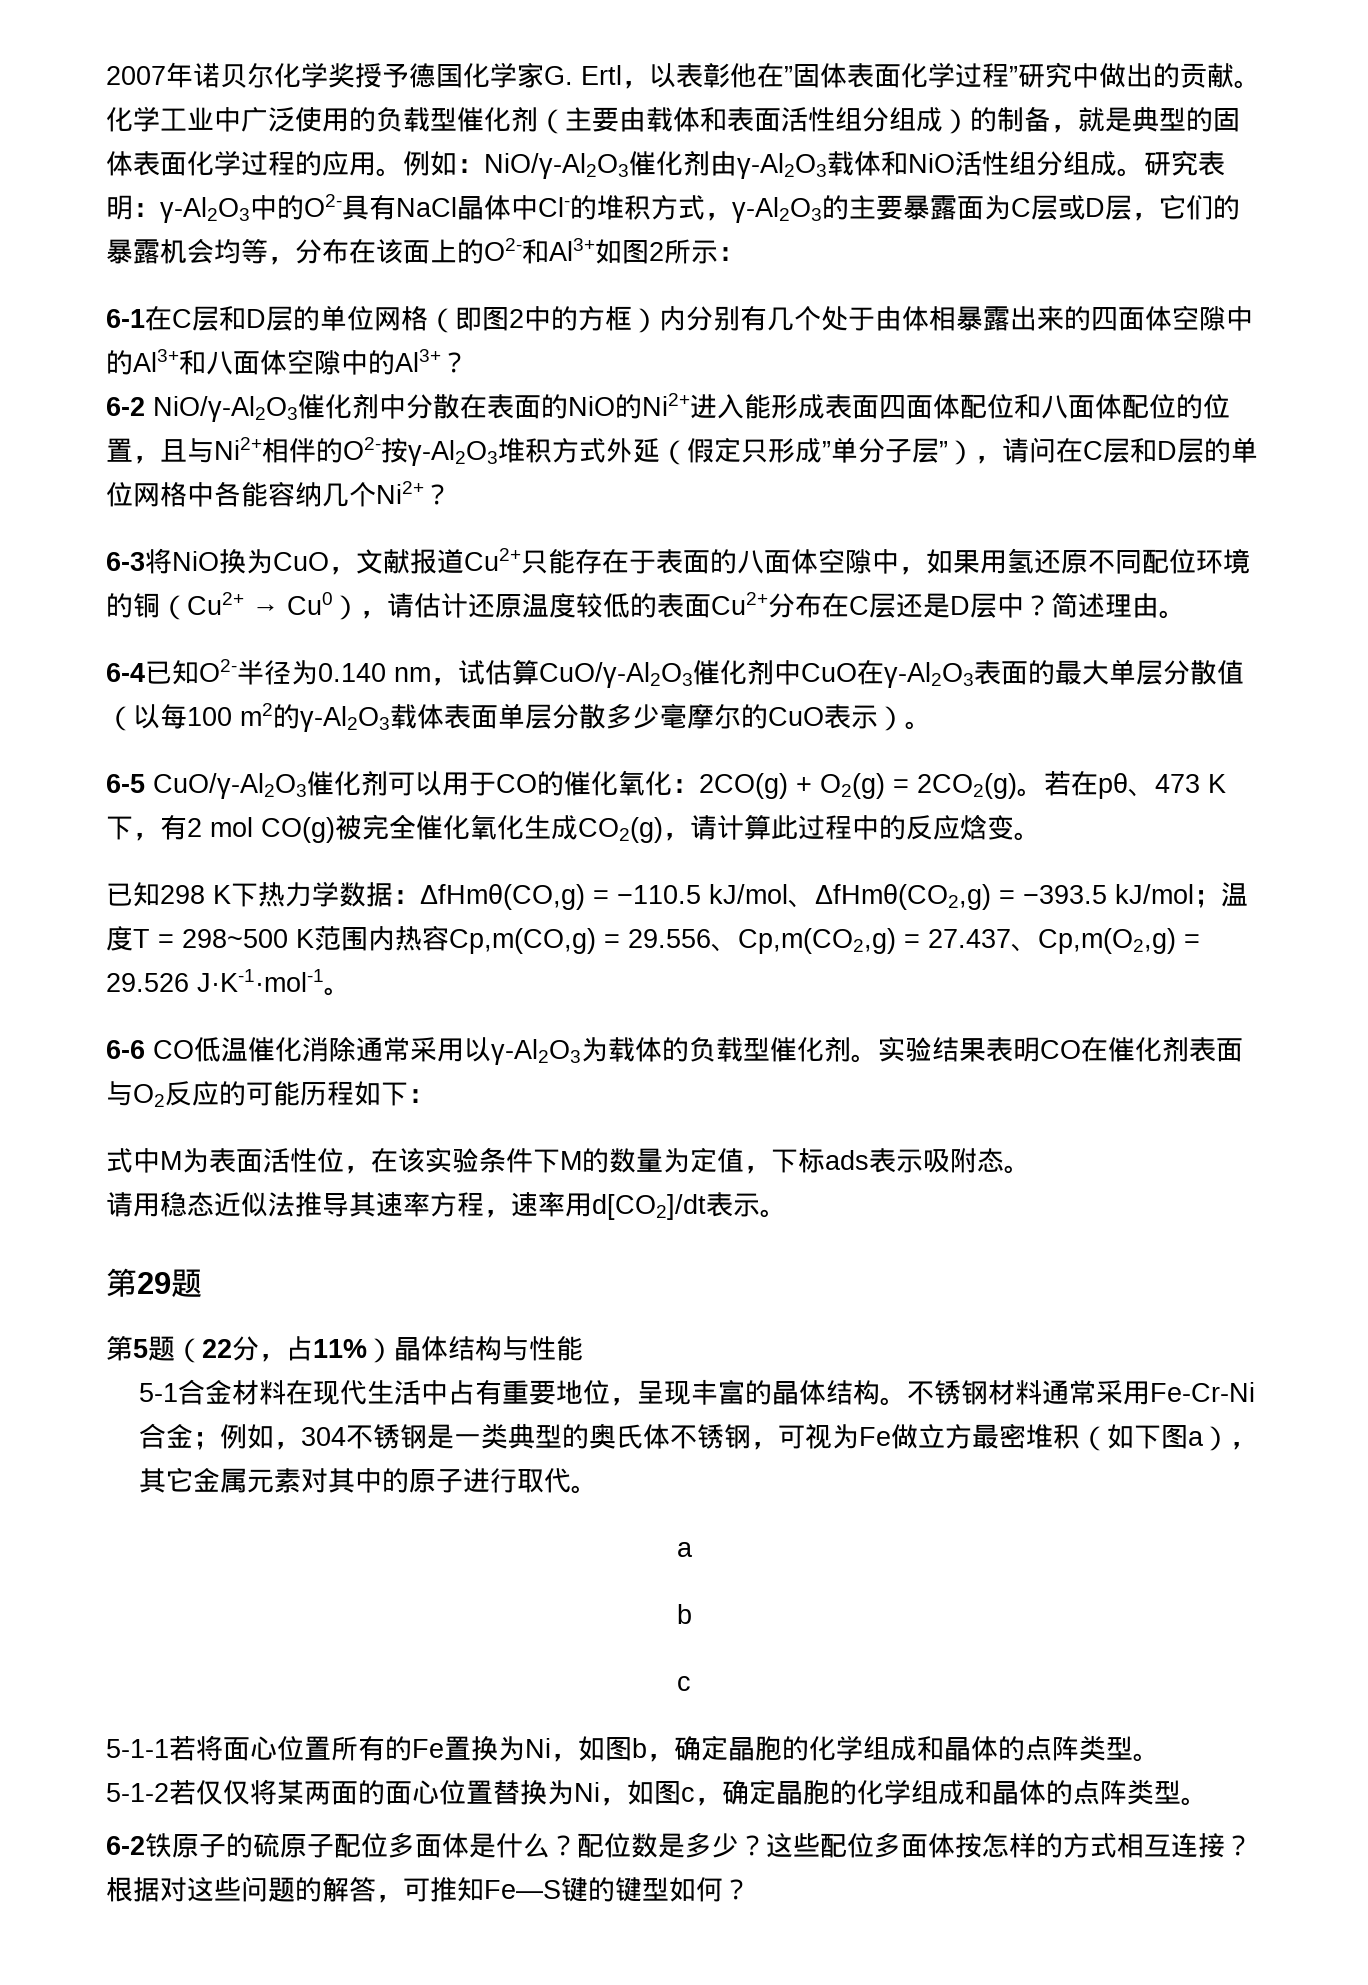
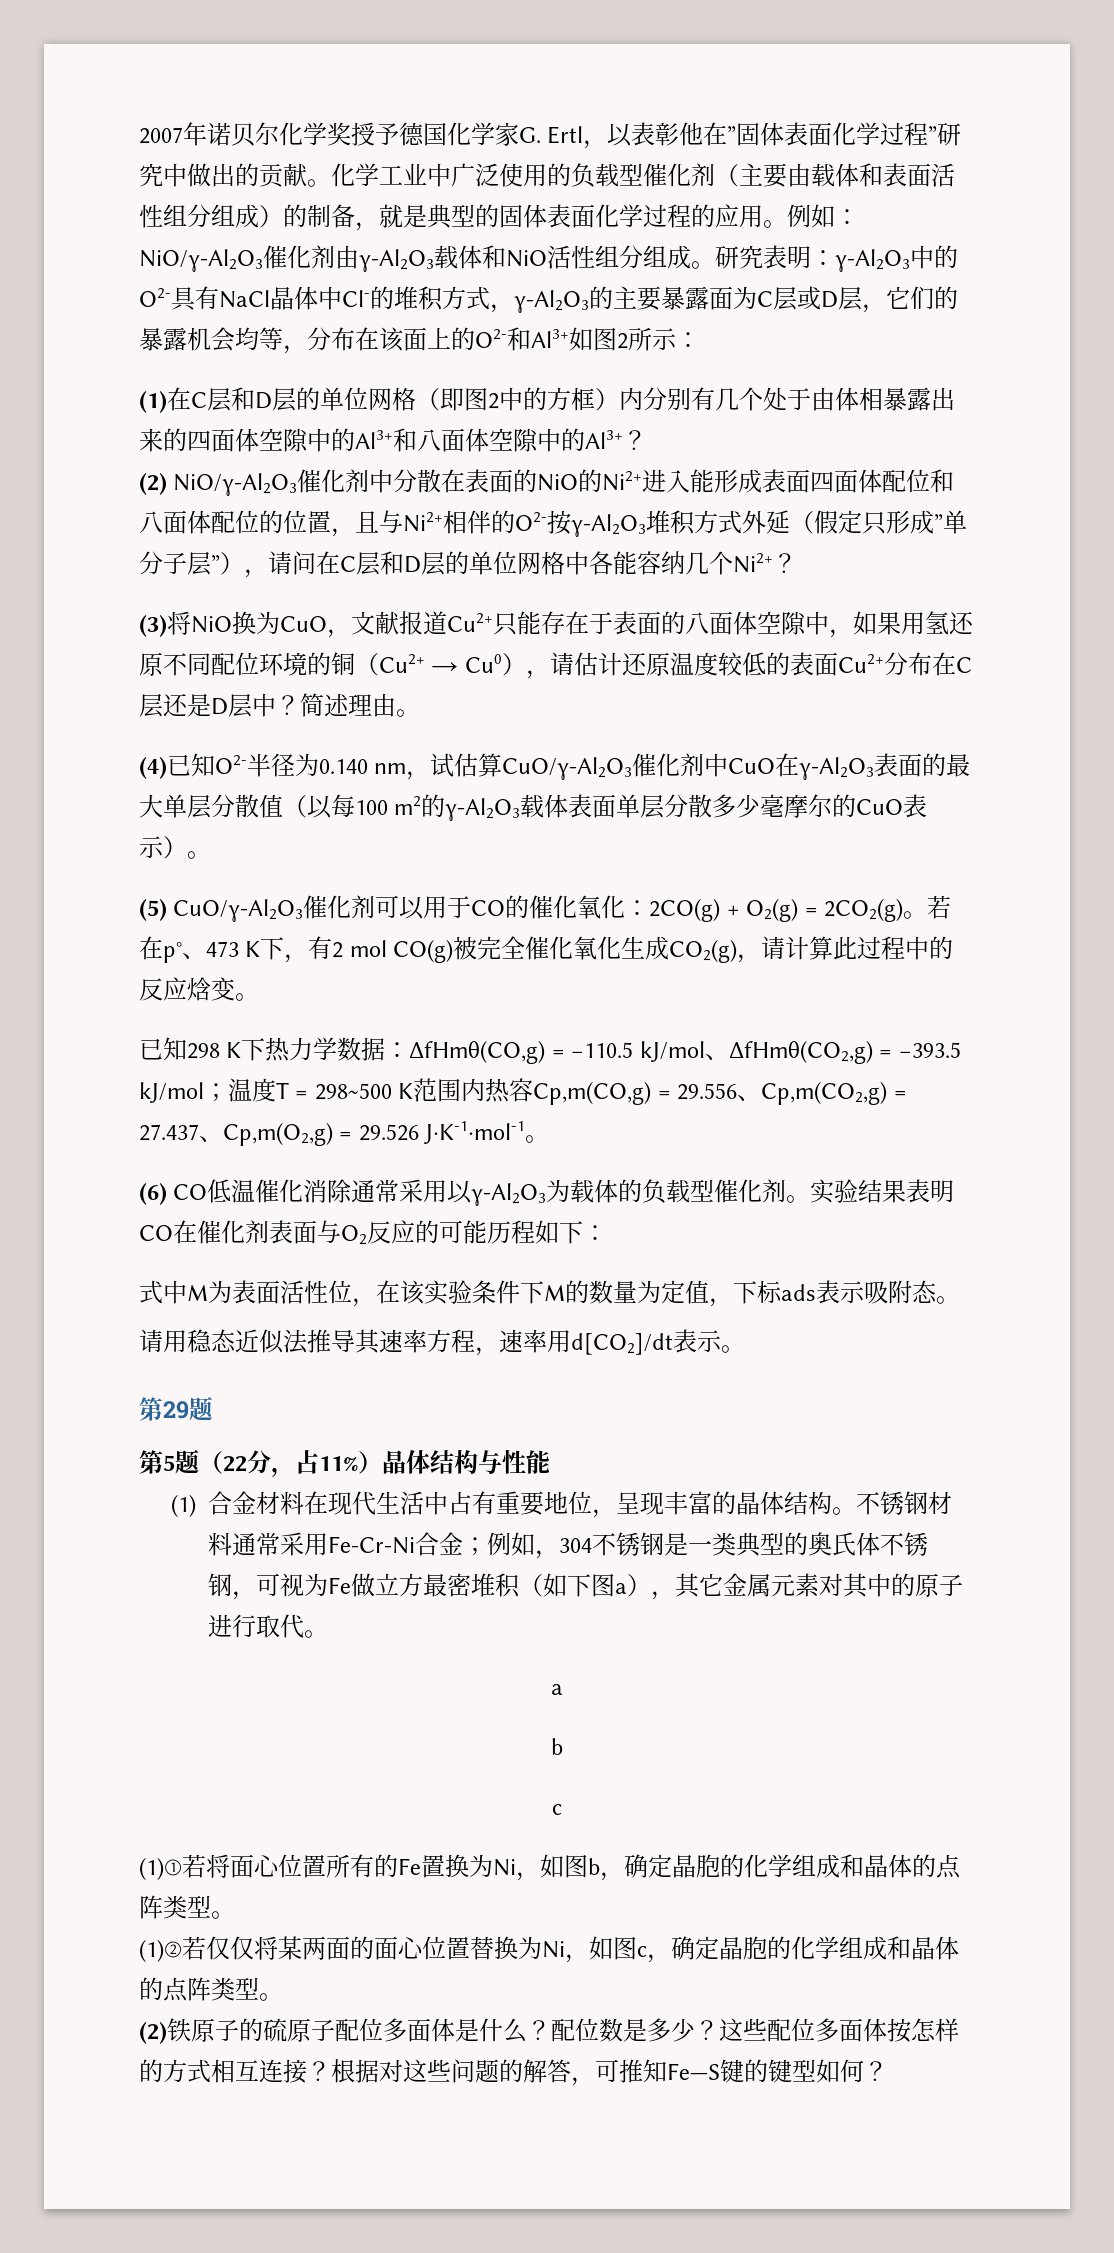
- 6-1在C层和D层的单位网格（即图2中的方框）内分别有几个处于由体相暴露出来的四面体空隙中的Al3+和八面体空隙中的Al3+？
+ (1)在C层和D层的单位网格（即图2中的方框）内分别有几个处于由体相暴露出来的四面体空隙中的Al3+和八面体空隙中的Al3+？
- 6-2 NiO/γ-Al2O3催化剂中分散在表面的NiO的Ni2+进入能形成表面四面体配位和八面体配位的位置，且与Ni2+相伴的O2-按γ-Al2O3堆积方式外延（假定只形成”单分子层”），请问在C层和D层的单位网格中各能容纳几个Ni2+？
+ (2) NiO/γ-Al2O3催化剂中分散在表面的NiO的Ni2+进入能形成表面四面体配位和八面体配位的位置，且与Ni2+相伴的O2-按γ-Al2O3堆积方式外延（假定只形成”单分子层”），请问在C层和D层的单位网格中各能容纳几个Ni2+？
- 6-3将NiO换为CuO，文献报道Cu2+只能存在于表面的八面体空隙中，如果用氢还原不同配位环境的铜（Cu2+ → Cu0），请估计还原温度较低的表面Cu2+分布在C层还是D层中？
+ (3)将NiO换为CuO，文献报道Cu2+只能存在于表面的八面体空隙中，如果用氢还原不同配位环境的铜（Cu2+ → Cu0），请估计还原温度较低的表面Cu2+分布在C层还是D层中？
- 6-4已知O2-半径为0.140 nm，试估算CuO/γ-Al2O3催化剂中CuO在γ-Al2O3表面的最大单层分散值（以每100 m2的γ-Al2O3载体表面单层分散多少毫摩尔的CuO表示）。
+ (4)已知O2-半径为0.140 nm，试估算CuO/γ-Al2O3催化剂中CuO在γ-Al2O3表面的最大单层分散值（以每100 m2的γ-Al2O3载体表面单层分散多少毫摩尔的CuO表示）。
- 6-5 CuO/γ-Al2O3催化剂可以用于CO的催化氧化：2CO(g) + O2(g) = 2CO2(g)。
+ (5) CuO/γ-Al2O3催化剂可以用于CO的催化氧化：2CO(g) + O2(g) = 2CO2(g)。
- 若在pθ、473 K下，有2 mol CO(g)被完全催化氧化生成CO2(g)，请计算此过程中的反应焓变。
+ 若在p°、473 K下，有2 mol CO(g)被完全催化氧化生成CO2(g)，请计算此过程中的反应焓变。
- 6-6 CO低温催化消除通常采用以γ-Al2O3为载体的负载型催化剂。
+ (6) CO低温催化消除通常采用以γ-Al2O3为载体的负载型催化剂。
- 5-1合金材料在现代生活中占有重要地位，呈现丰富的晶体结构。
+ (1)合金材料在现代生活中占有重要地位，呈现丰富的晶体结构。
- 5-1-1若将面心位置所有的Fe置换为Ni，如图b，确定晶胞的化学组成和晶体的点阵类型。
+ (1)①若将面心位置所有的Fe置换为Ni，如图b，确定晶胞的化学组成和晶体的点阵类型。
- 5-1-2若仅仅将某两面的面心位置替换为Ni，如图c，确定晶胞的化学组成和晶体的点阵类型。
+ (1)②若仅仅将某两面的面心位置替换为Ni，如图c，确定晶胞的化学组成和晶体的点阵类型。
- 6-2铁原子的硫原子配位多面体是什么？
+ (2)铁原子的硫原子配位多面体是什么？

